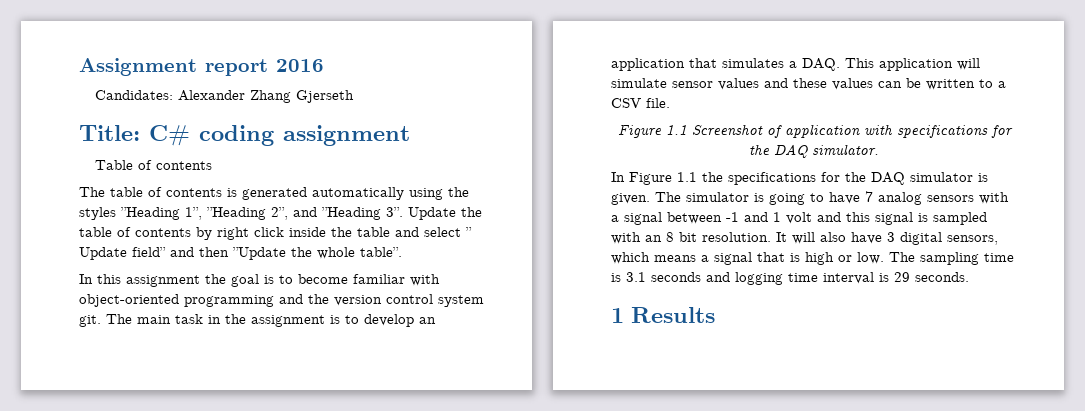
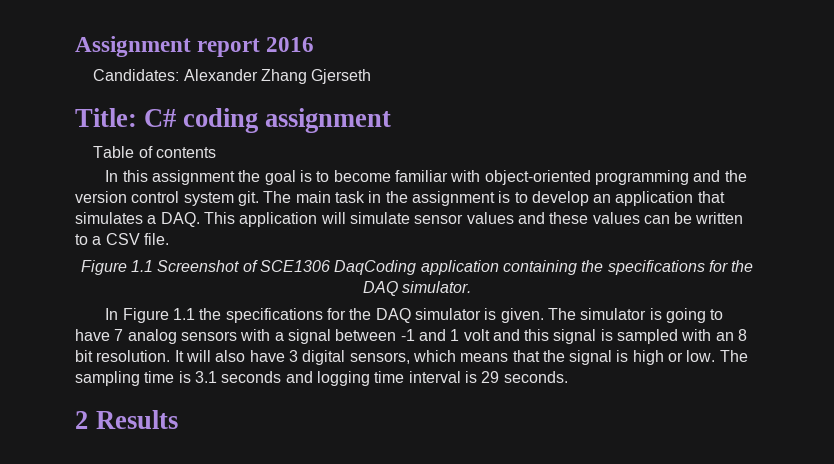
- The table of contents is generated automatically using the styles ”Heading 1”, ”Heading 2”, and ”Heading 3”. Update the table of contents by right click inside the table and select ” Update field” and then ”Update the whole table”.
- Figure 1.1 Screenshot of application with specifications for the DAQ simulator.
+ Figure 1.1 Screenshot of SCE1306 DaqCoding application containing the specifications for the DAQ simulator.
- It will also have 3 digital sensors, which means a signal that is high or low.
+ It will also have 3 digital sensors, which means that the signal is high or low.
- 1 Results
+ 2 Results

